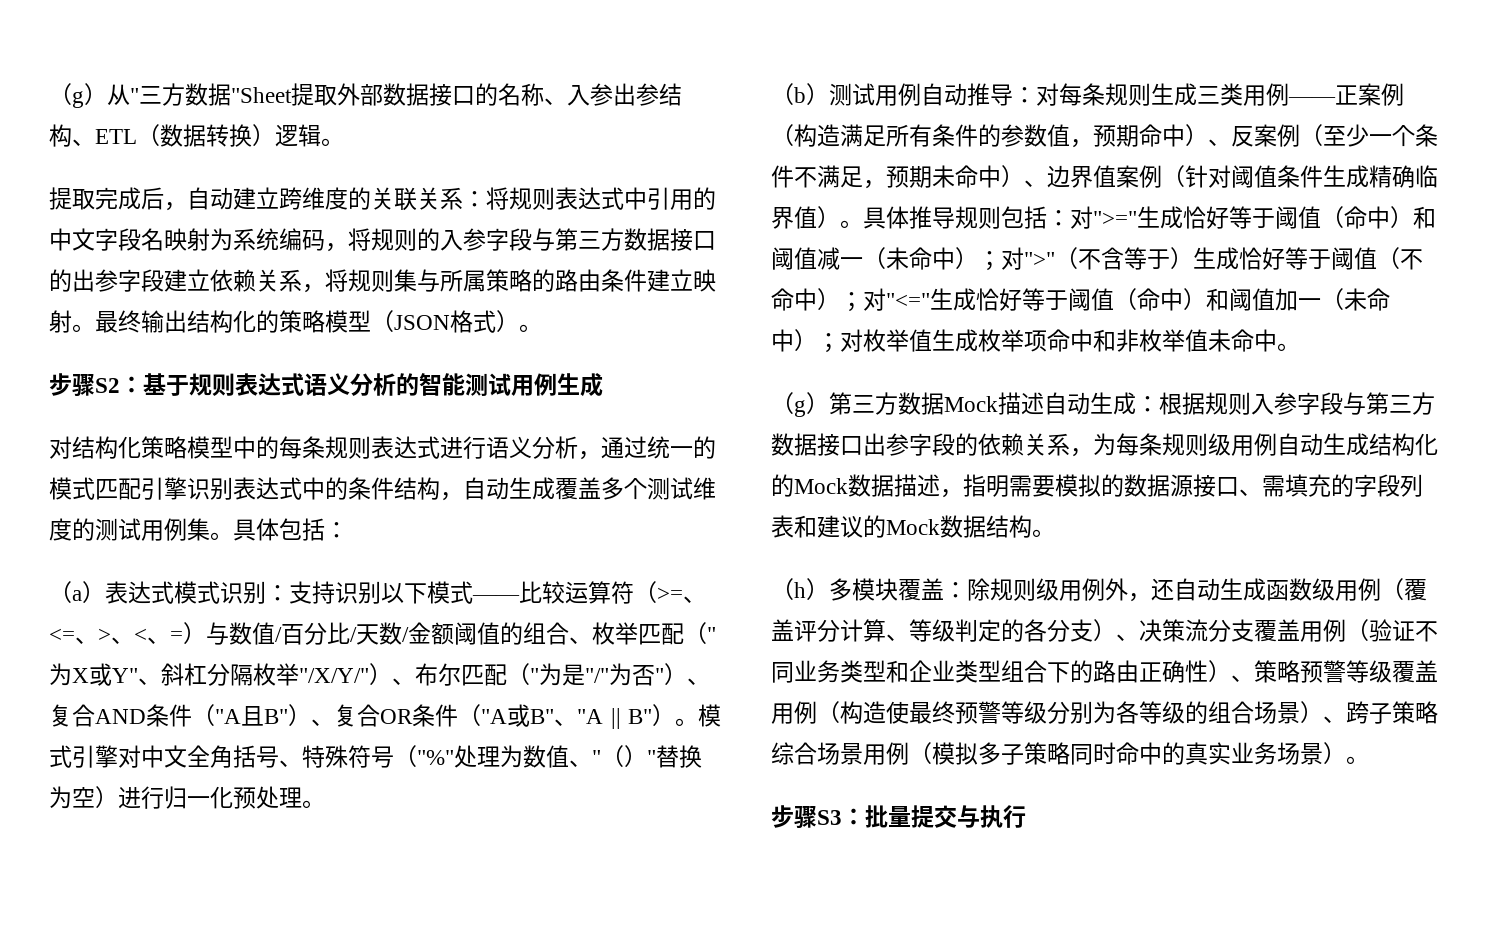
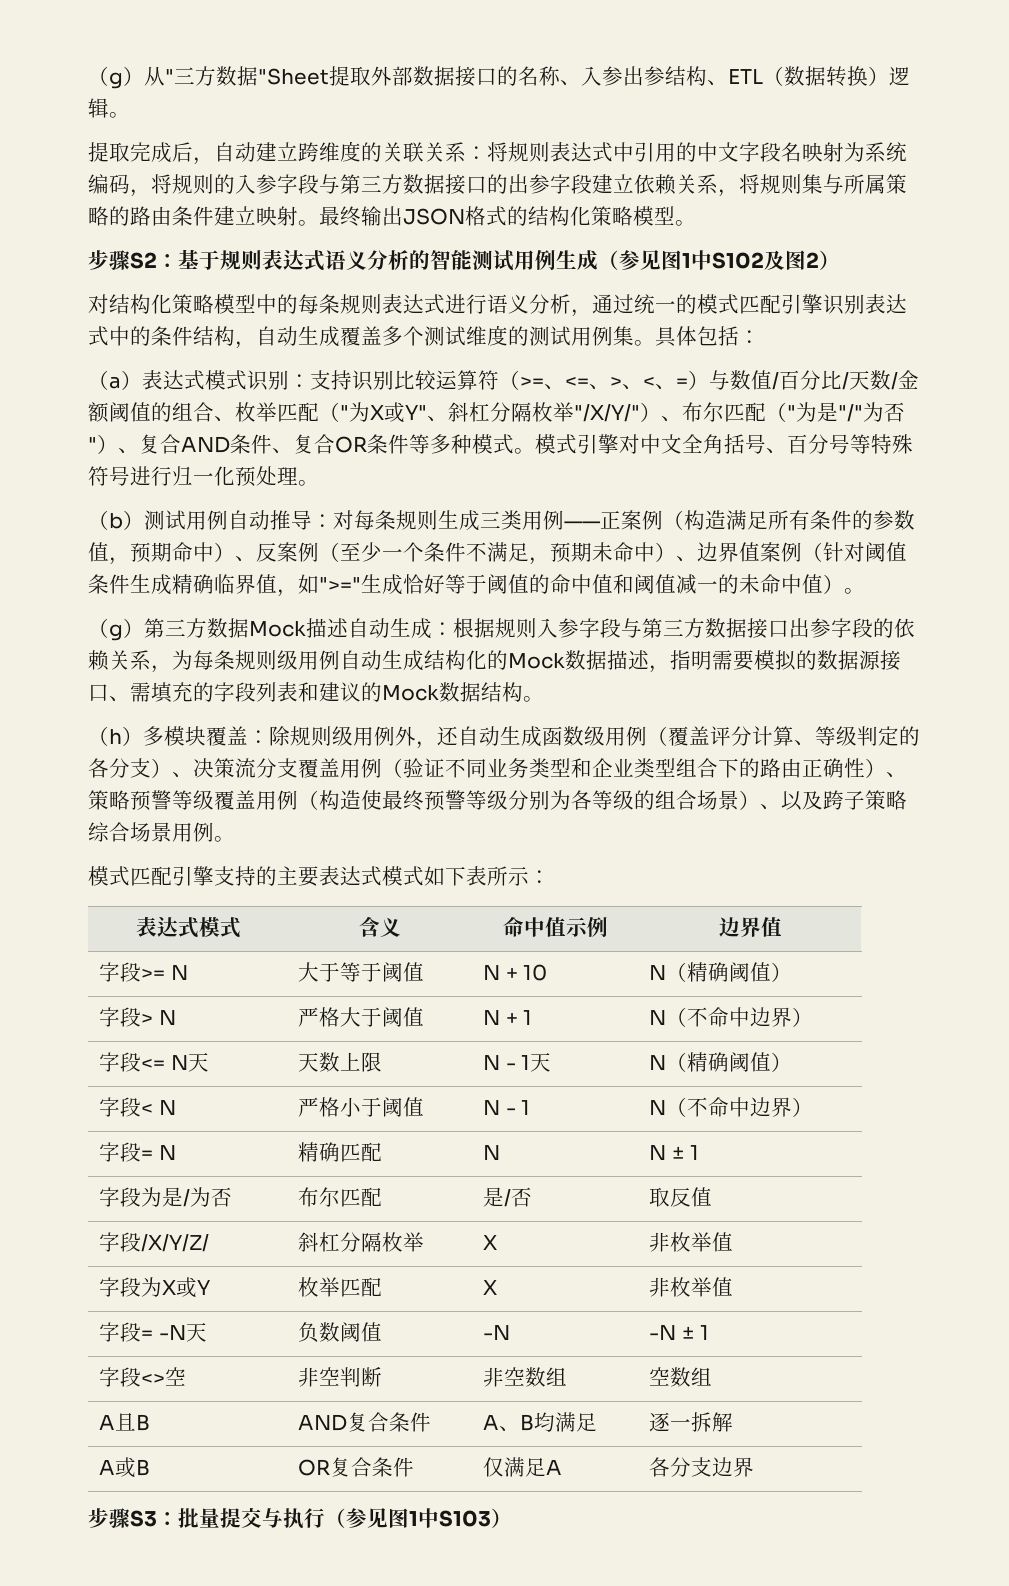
- 最终输出结构化的策略模型（JSON格式）。
+ 最终输出JSON格式的结构化策略模型。
- 步骤S2：基于规则表达式语义分析的智能测试用例生成
+ 步骤S2：基于规则表达式语义分析的智能测试用例生成（参见图1中S102及图2）
- （a）表达式模式识别：支持识别以下模式——比较运算符（>=、<=、>、<、=）与数值/百分比/天数/金额阈值的组合、枚举匹配（"为X或Y"、斜杠分隔枚举"/X/Y/"）、布尔匹配（"为是"/"为否"）、复合AND条件（"A且B"）、复合OR条件（"A或B"、"A || B"）。
+ （a）表达式模式识别：支持识别比较运算符（>=、<=、>、<、=）与数值/百分比/天数/金额阈值的组合、枚举匹配（"为X或Y"、斜杠分隔枚举"/X/Y/"）、布尔匹配（"为是"/"为否"）、复合AND条件、复合OR条件等多种模式。
- 模式引擎对中文全角括号、特殊符号（"%"处理为数值、"（）"替换为空）进行归一化预处理。
+ 模式引擎对中文全角括号、百分号等特殊符号进行归一化预处理。
- （b）测试用例自动推导：对每条规则生成三类用例——正案例（构造满足所有条件的参数值，预期命中）、反案例（至少一个条件不满足，预期未命中）、边界值案例（针对阈值条件生成精确临界值）。具体推导规则包括：对">="生成恰好等于阈值（命中）和阈值减一（未命中）；对">"（不含等于）生成恰好等于阈值（不命中）；对"<="生成恰好等于阈值（命中）和阈值加一（未命中）；对枚举值生成枚举项命中和非枚举值未命中。
+ （b）测试用例自动推导：对每条规则生成三类用例——正案例（构造满足所有条件的参数值，预期命中）、反案例（至少一个条件不满足，预期未命中）、边界值案例（针对阈值条件生成精确临界值，如">="生成恰好等于阈值的命中值和阈值减一的未命中值）。
- 除规则级用例外，还自动生成函数级用例（覆盖评分计算、等级判定的各分支）、决策流分支覆盖用例（验证不同业务类型和企业类型组合下的路由正确性）、策略预警等级覆盖用例（构造使最终预警等级分别为各等级的组合场景）、跨子策略综合场景用例（模拟多子策略同时命中的真实业务场景）。
+ 除规则级用例外，还自动生成函数级用例（覆盖评分计算、等级判定的各分支）、决策流分支覆盖用例（验证不同业务类型和企业类型组合下的路由正确性）、策略预警等级覆盖用例（构造使最终预警等级分别为各等级的组合场景）、以及跨子策略综合场景用例。
+ 模式匹配引擎支持的主要表达式模式如下表所示：
+ 表达式模式 | 含义 | 命中值示例 | 边界值
+ 字段>= N | 大于等于阈值 | N + 10 | N（精确阈值）
+ 字段> N | 严格大于阈值 | N + 1 | N（不命中边界）
+ 字段<= N天 | 天数上限 | N - 1天 | N（精确阈值）
+ 字段< N | 严格小于阈值 | N - 1 | N（不命中边界）
+ 字段= N | 精确匹配 | N | N ± 1
+ 字段为是/为否 | 布尔匹配 | 是/否 | 取反值
+ 字段/X/Y/Z/ | 斜杠分隔枚举 | X | 非枚举值
+ 字段为X或Y | 枚举匹配 | X | 非枚举值
+ 字段= -N天 | 负数阈值 | -N | -N ± 1
+ 字段<>空 | 非空判断 | 非空数组 | 空数组
+ A且B | AND复合条件 | A、B均满足 | 逐一拆解
+ A或B | OR复合条件 | 仅满足A | 各分支边界
- 步骤S3：批量提交与执行
+ 步骤S3：批量提交与执行（参见图1中S103）

